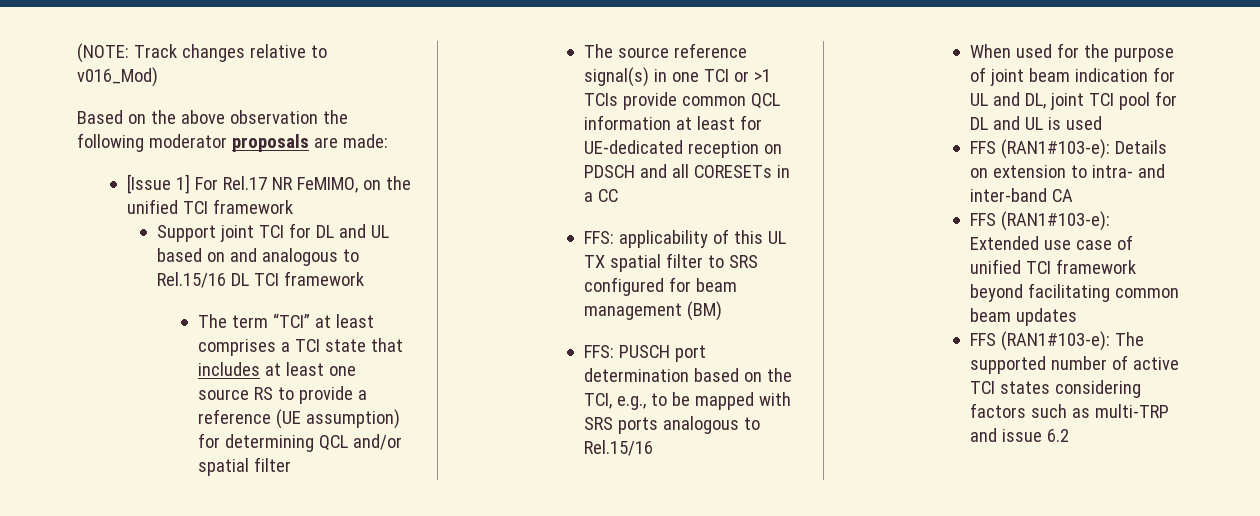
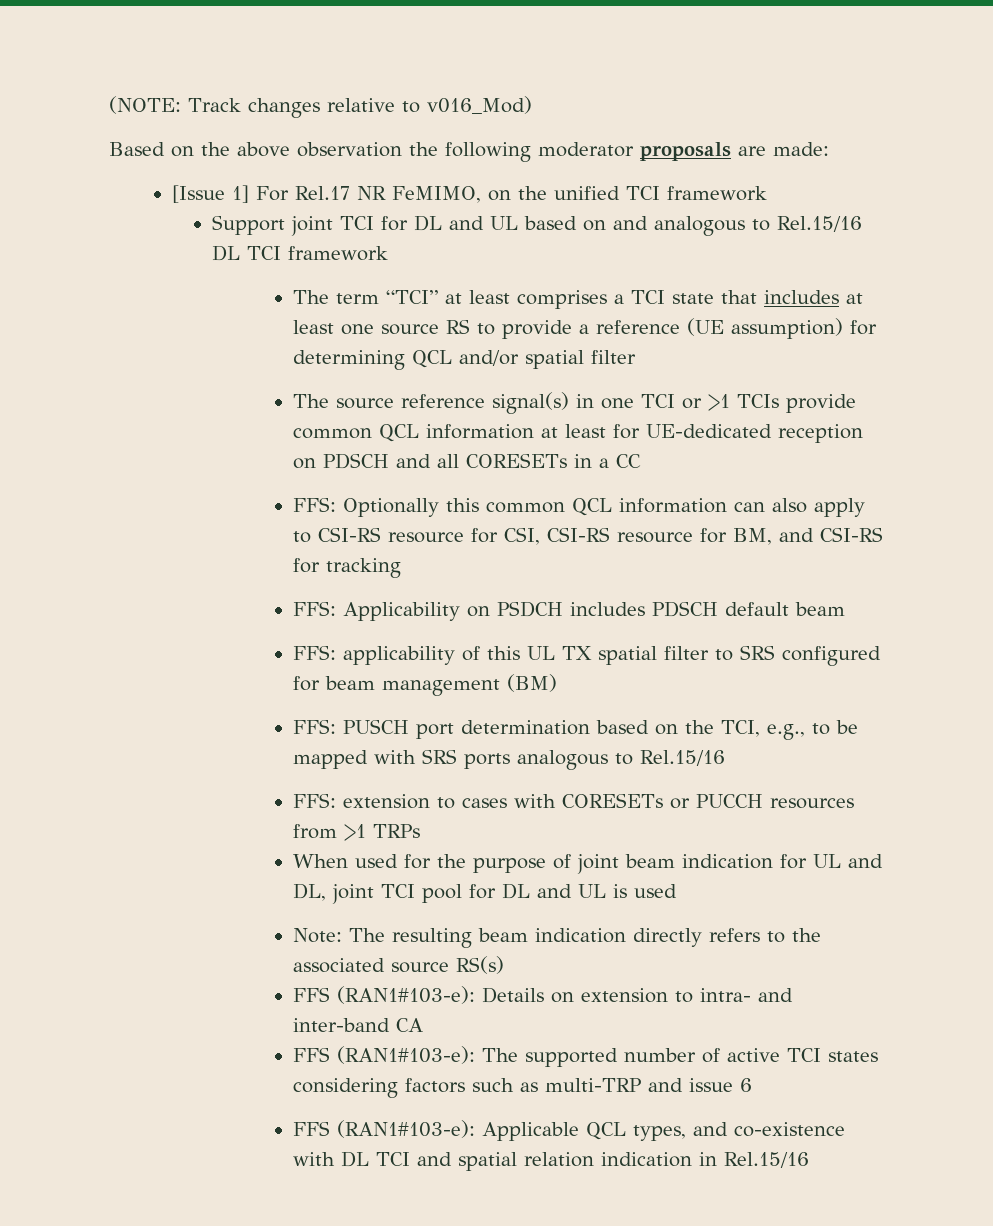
+ FFS: Optionally this common QCL information can also apply to CSI-RS resource for CSI, CSI-RS resource for BM, and CSI-RS for tracking
+ FFS: Applicability on PSDCH includes PDSCH default beam
+ FFS: extension to cases with CORESETs or PUCCH resources from >1 TRPs
+ Note: The resulting beam indication directly refers to the associated source RS(s)
- FFS (RAN1#103-e): Extended use case of unified TCI framework beyond facilitating common beam updates
- FFS (RAN1#103-e): The supported number of active TCI states considering factors such as multi-TRP and issue 6.2
+ FFS (RAN1#103-e): The supported number of active TCI states considering factors such as multi-TRP and issue 6
+ FFS (RAN1#103-e): Applicable QCL types, and co-existence with DL TCI and spatial relation indication in Rel.15/16

